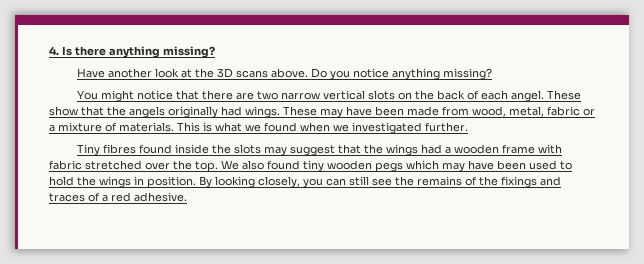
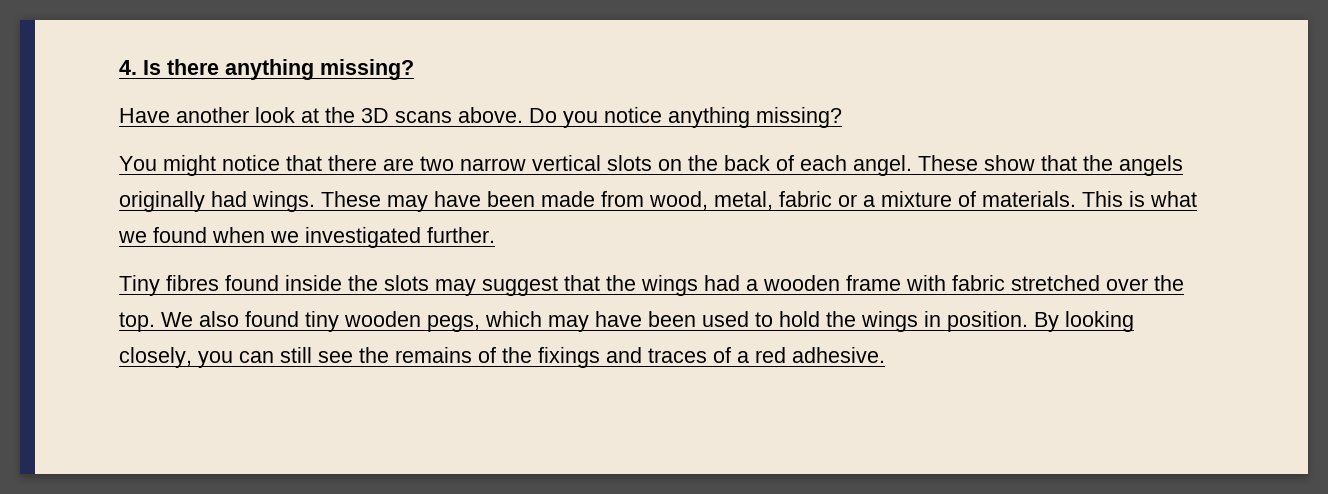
- We also found tiny wooden pegs which may have been used to hold the wings in position.
+ We also found tiny wooden pegs, which may have been used to hold the wings in position.

